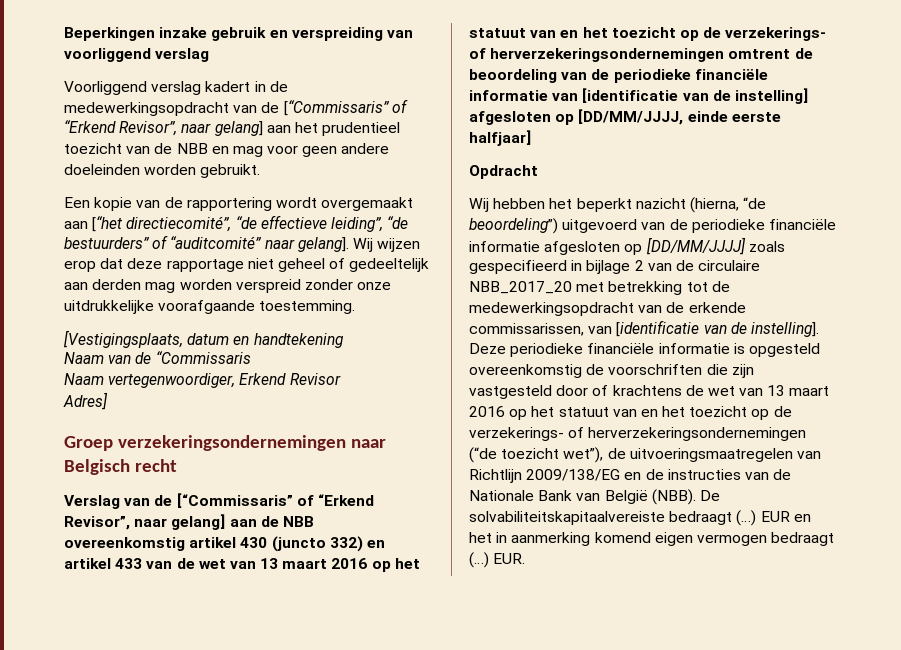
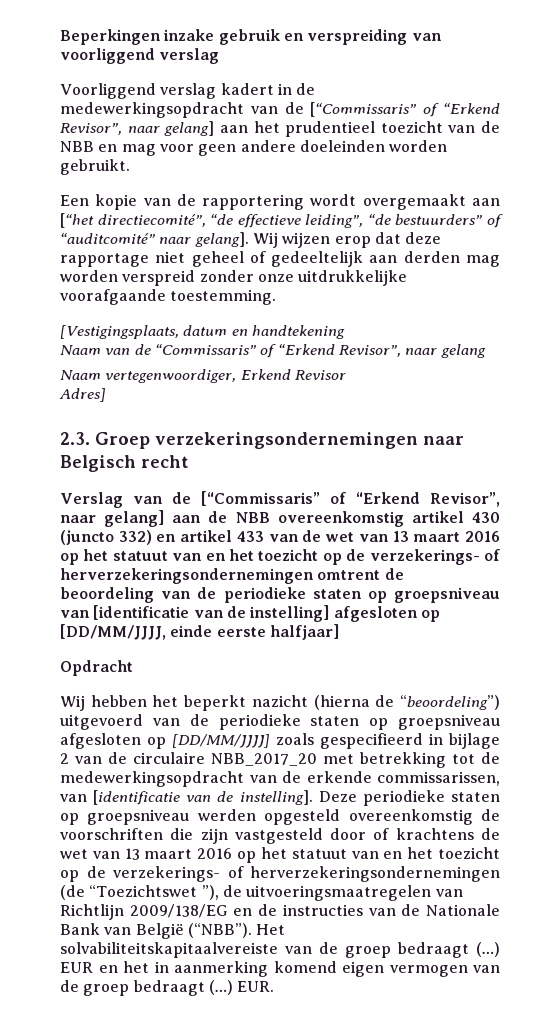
- Naam van de “Commissaris
+ Naam van de “Commissaris” of “Erkend Revisor”, naar gelang
- Groep verzekeringsondernemingen naar Belgisch recht
+ 2.3. Groep verzekeringsondernemingen naar Belgisch recht
- Verslag van de [“Commissaris” of “Erkend Revisor”, naar gelang] aan de NBB overeenkomstig artikel 430 (juncto 332) en artikel 433 van de wet van 13 maart 2016 op het statuut van en het toezicht op de verzekerings- of herverzekeringsondernemingen omtrent de beoordeling van de periodieke financiële informatie van [identificatie van de instelling] afgesloten op [DD/MM/JJJJ, einde eerste halfjaar]
+ Verslag van de [“Commissaris” of “Erkend Revisor”, naar gelang] aan de NBB overeenkomstig artikel 430 (juncto 332) en artikel 433 van de wet van 13 maart 2016 op het statuut van en het toezicht op de verzekerings- of herverzekeringsondernemingen omtrent de beoordeling van de periodieke staten op groepsniveau van [identificatie van de instelling] afgesloten op [DD/MM/JJJJ, einde eerste halfjaar]
- Wij hebben het beperkt nazicht (hierna, “de beoordeling”) uitgevoerd van de periodieke financiële informatie afgesloten op [DD/MM/JJJJ] zoals gespecifieerd in bijlage 2 van de circulaire NBB_2017_20 met betrekking tot de medewerkingsopdracht van de erkende commissarissen, van [identificatie van de instelling].
+ Wij hebben het beperkt nazicht (hierna de “beoordeling”) uitgevoerd van de periodieke staten op groepsniveau afgesloten op [DD/MM/JJJJ] zoals gespecifieerd in bijlage 2 van de circulaire NBB_2017_20 met betrekking tot de medewerkingsopdracht van de erkende commissarissen, van [identificatie van de instelling].
- Deze periodieke financiële informatie is opgesteld overeenkomstig de voorschriften die zijn vastgesteld door of krachtens de wet van 13 maart 2016 op het statuut van en het toezicht op de verzekerings- of herverzekeringsondernemingen (“de toezicht wet”), de uitvoeringsmaatregelen van Richtlijn 2009/138/EG en de instructies van de Nationale Bank van België (NBB). De solvabiliteitskapitaalvereiste bedraagt (…)
+ Deze periodieke staten op groepsniveau werden opgesteld overeenkomstig de voorschriften die zijn vastgesteld door of krachtens de wet van 13 maart 2016 op het statuut van en het toezicht op de verzekerings- of herverzekeringsondernemingen (de “Toezichtswet ”), de uitvoeringsmaatregelen van Richtlijn 2009/138/EG en de instructies van de Nationale Bank van België (“NBB”). Het solvabiliteitskapitaalvereiste van de groep bedraagt (…)
- EUR en het in aanmerking komend eigen vermogen bedraagt (…)
+ EUR en het in aanmerking komend eigen vermogen van de groep bedraagt (…)

